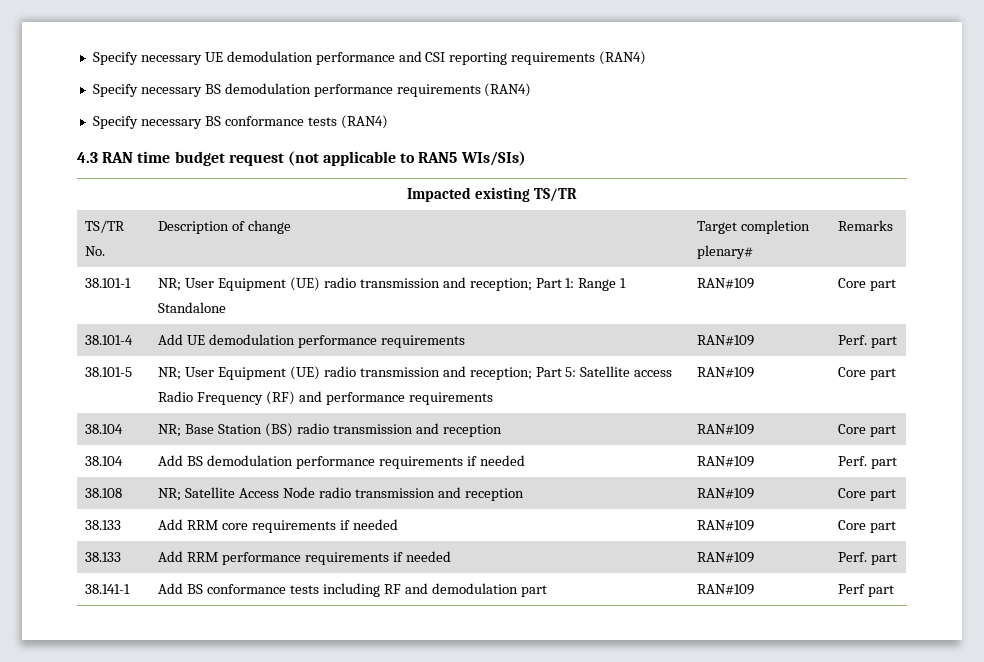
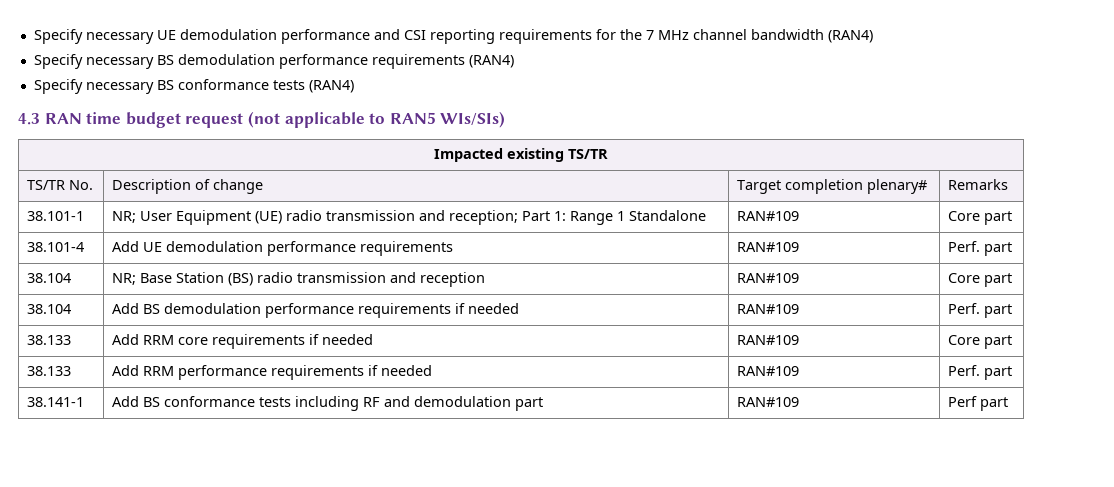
- Specify necessary UE demodulation performance and CSI reporting requirements (RAN4)
+ Specify necessary UE demodulation performance and CSI reporting requirements for the 7 MHz channel bandwidth (RAN4)
- 38.101-5 | NR; User Equipment (UE) radio transmission and reception; Part 5: Satellite access Radio Frequency (RF) and performance requirements | RAN#109 | Core part
- 38.108 | NR; Satellite Access Node radio transmission and reception | RAN#109 | Core part

